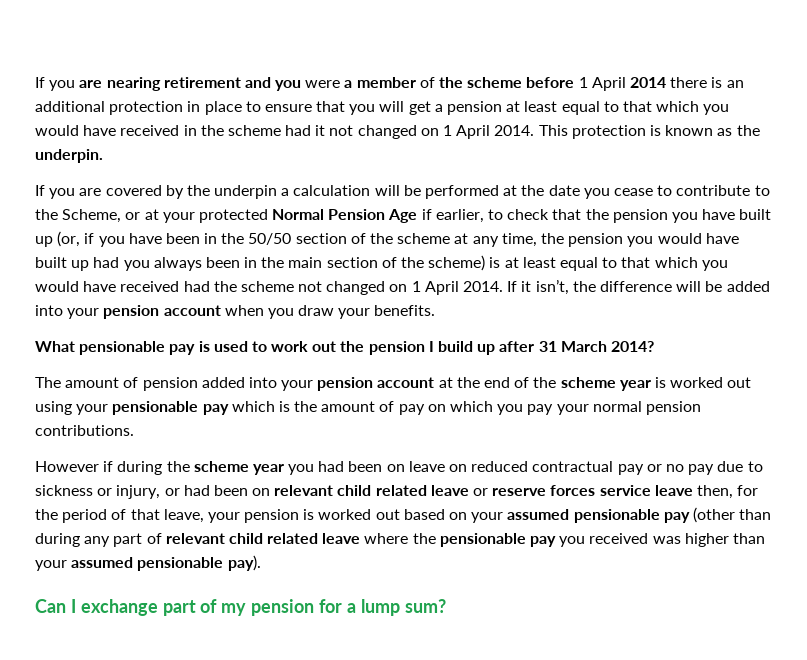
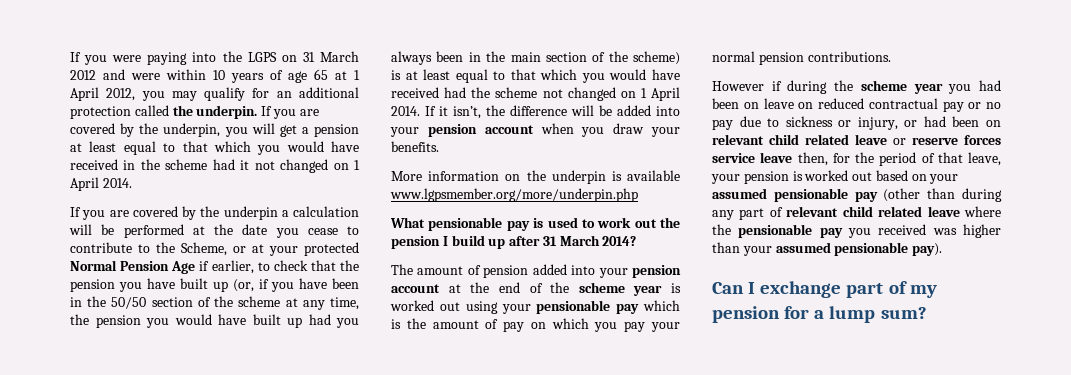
- If you are nearing retirement and you were a member of the scheme before 1 April 2014 there is an additional protection in place to ensure that you will get a pension at least equal to that which you would have received in the scheme had it not changed on 1 April 2014. This protection is known as the underpin.
+ If you were paying into the LGPS on 31 March 2012 and were within 10 years of age 65 at 1 April 2012, you may qualify for an additional protection called the underpin. If you are covered by the underpin, you will get a pension at least equal to that which you would have received in the scheme had it not changed on 1 April 2014.
+ More information on the underpin is available www.lgpsmember.org/more/underpin.php

